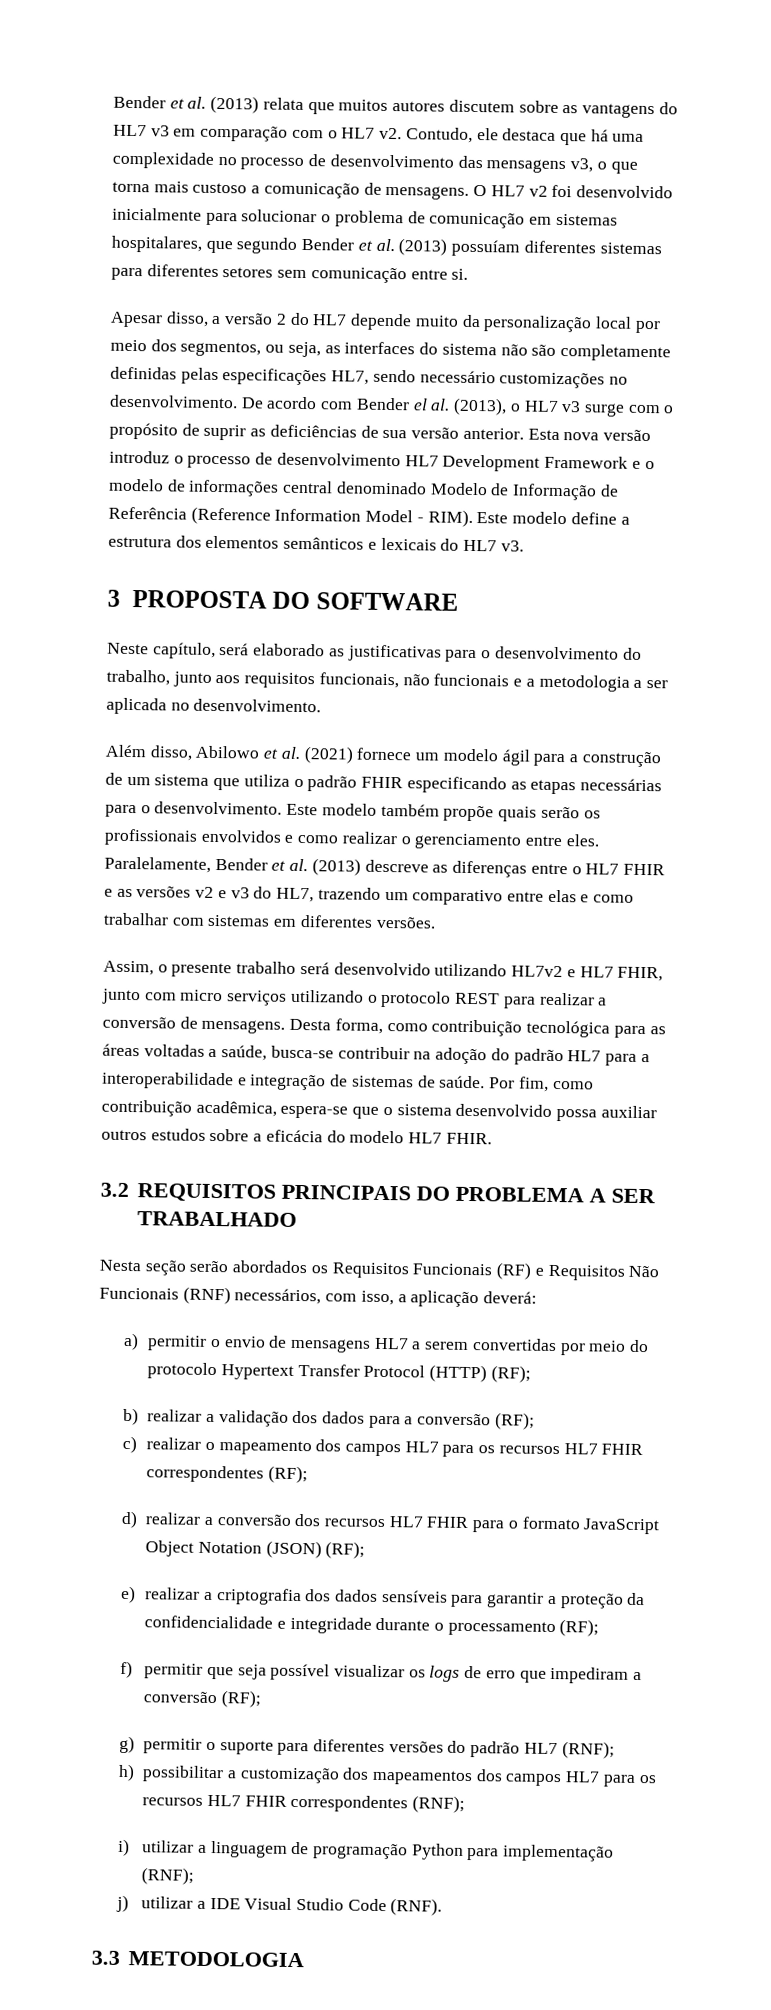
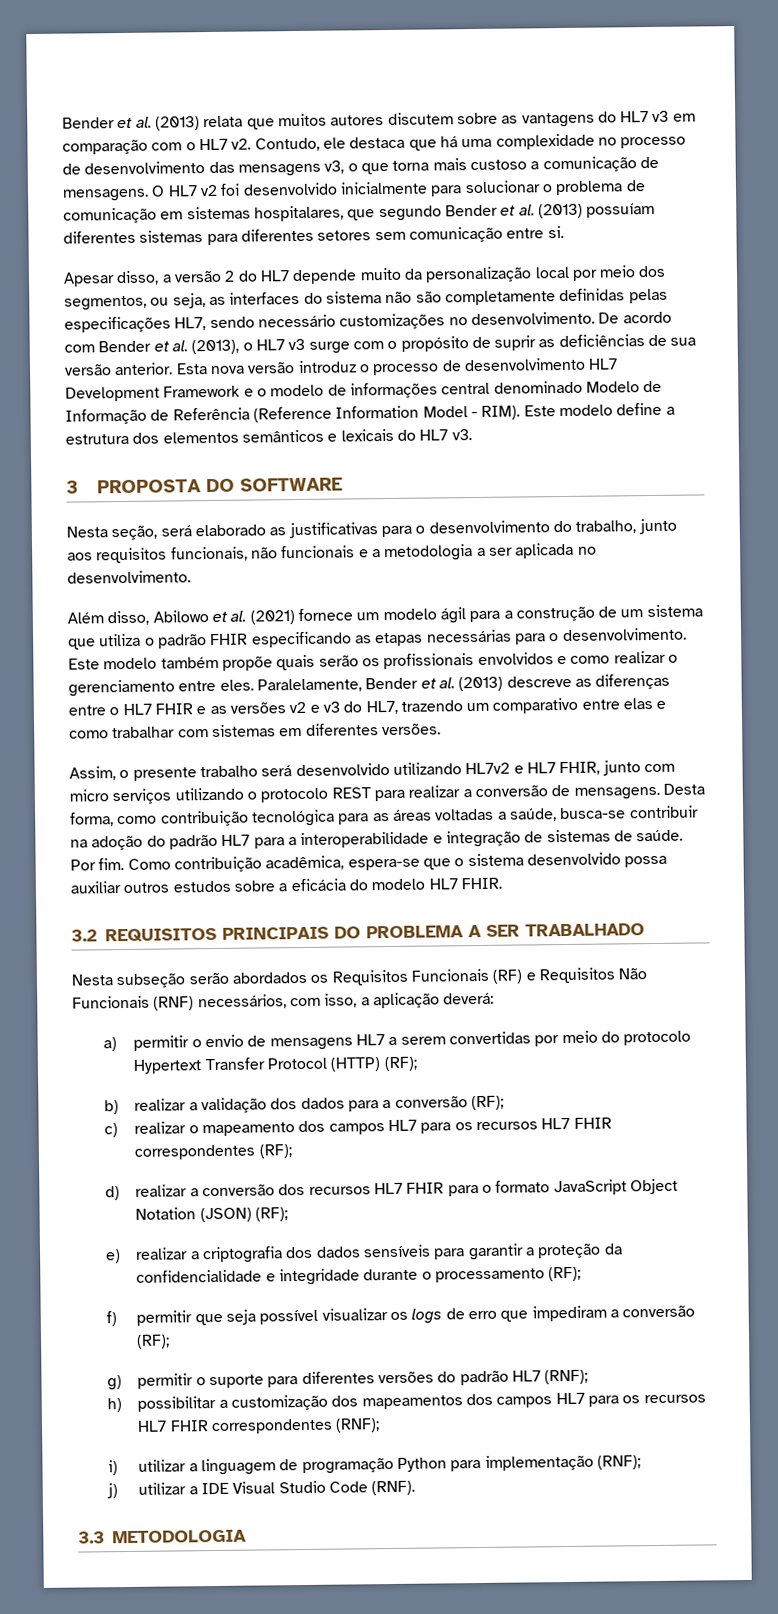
- De acordo com Bender el al. (2013), o HL7 v3 surge com o propósito de suprir as deficiências de sua versão anterior.
+ De acordo com Bender et al. (2013), o HL7 v3 surge com o propósito de suprir as deficiências de sua versão anterior.
- Neste capítulo, será elaborado as justificativas para o desenvolvimento do trabalho, junto aos requisitos funcionais, não funcionais e a metodologia a ser aplicada no desenvolvimento.
+ Nesta seção, será elaborado as justificativas para o desenvolvimento do trabalho, junto aos requisitos funcionais, não funcionais e a metodologia a ser aplicada no desenvolvimento.
- Por fim, como contribuição acadêmica, espera-se que o sistema desenvolvido possa auxiliar outros estudos sobre a eficácia do modelo HL7 FHIR.
+ Por fim. Como contribuição acadêmica, espera-se que o sistema desenvolvido possa auxiliar outros estudos sobre a eficácia do modelo HL7 FHIR.
- Nesta seção serão abordados os Requisitos Funcionais (RF) e Requisitos Não Funcionais (RNF) necessários, com isso, a aplicação deverá:
+ Nesta subseção serão abordados os Requisitos Funcionais (RF) e Requisitos Não Funcionais (RNF) necessários, com isso, a aplicação deverá:

